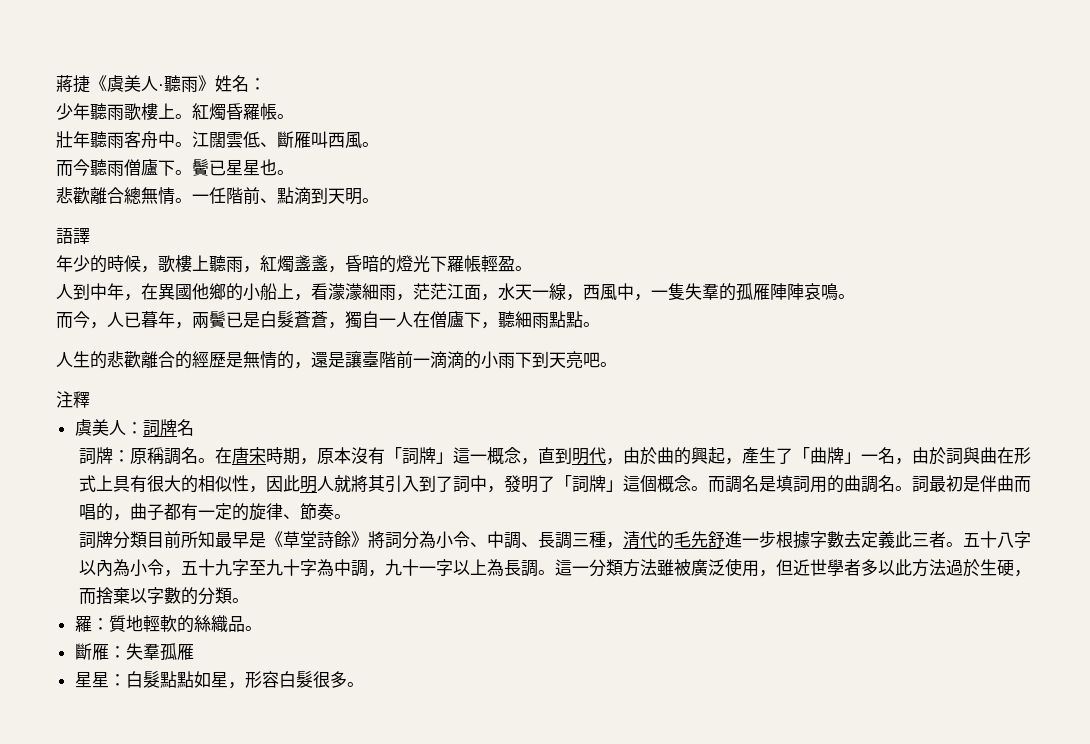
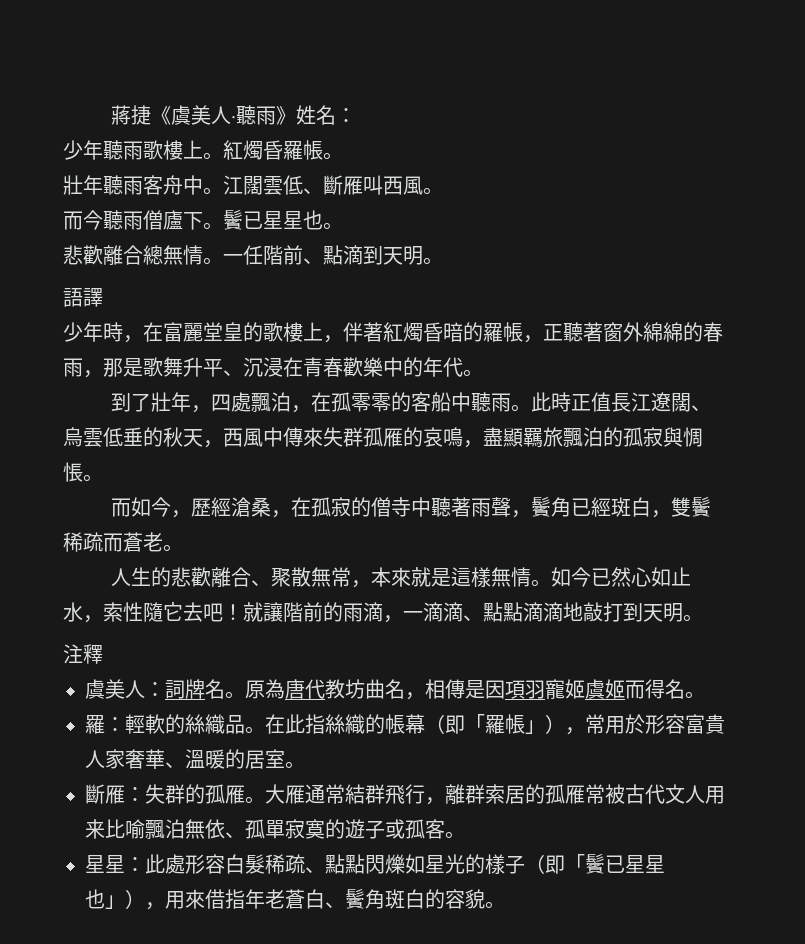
- 年少的時候，歌樓上聽雨，紅燭盞盞，昏暗的燈光下羅帳輕盈。
- 人到中年，在異國他鄉的小船上，看濛濛細雨，茫茫江面，水天一線，西風中，一隻失羣的孤雁陣陣哀鳴。
- 而今，人已暮年，兩鬢已是白髮蒼蒼，獨自一人在僧廬下，聽細雨點點。
- 人生的悲歡離合的經歷是無情的，還是讓臺階前一滴滴的小雨下到天亮吧。
+ 少年時，在富麗堂皇的歌樓上，伴著紅燭昏暗的羅帳，正聽著窗外綿綿的春雨，那是歌舞升平、沉浸在青春歡樂中的年代。
+ 到了壯年，四處飄泊，在孤零零的客船中聽雨。此時正值長江遼闊、烏雲低垂的秋天，西風中傳來失群孤雁的哀鳴，盡顯羈旅飄泊的孤寂與惆悵。
+ 而如今，歷經滄桑，在孤寂的僧寺中聽著雨聲，鬢角已經斑白，雙鬢稀疏而蒼老。
+ 人生的悲歡離合、聚散無常，本來就是這樣無情。如今已然心如止水，索性隨它去吧！就讓階前的雨滴，一滴滴、點點滴滴地敲打到天明。
- 虞美人：詞牌名
- 詞牌：原稱調名。在唐宋時期，原本沒有「詞牌」這一概念，直到明代，由於曲的興起，產生了「曲牌」一名，由於詞與曲在形式上具有很大的相似性，因此明人就將其引入到了詞中，發明了「詞牌」這個概念。而調名是填詞用的曲調名。詞最初是伴曲而唱的，曲子都有一定的旋律、節奏。
- 詞牌分類目前所知最早是《草堂詩餘》將詞分為小令、中調、長調三種，清代的毛先舒進一步根據字數去定義此三者。五十八字以內為小令，五十九字至九十字為中調，九十一字以上為長調。這一分類方法雖被廣泛使用，但近世學者多以此方法過於生硬，而捨棄以字數的分類。
+ 虞美人：詞牌名。原為唐代教坊曲名，相傳是因項羽寵姬虞姬而得名。
- 羅：質地輕軟的絲織品。
+ 羅：輕軟的絲織品。在此指絲織的帳幕（即「羅帳」），常用於形容富貴人家奢華、溫暖的居室。
- 斷雁：失羣孤雁
- 星星：白髮點點如星，形容白髮很多。
+ 斷雁：失群的孤雁。大雁通常結群飛行，離群索居的孤雁常被古代文人用来比喻飄泊無依、孤單寂寞的遊子或孤客。
+ 星星：此處形容白髮稀疏、點點閃爍如星光的樣子（即「鬢已星星也」），用來借指年老蒼白、鬢角斑白的容貌。

